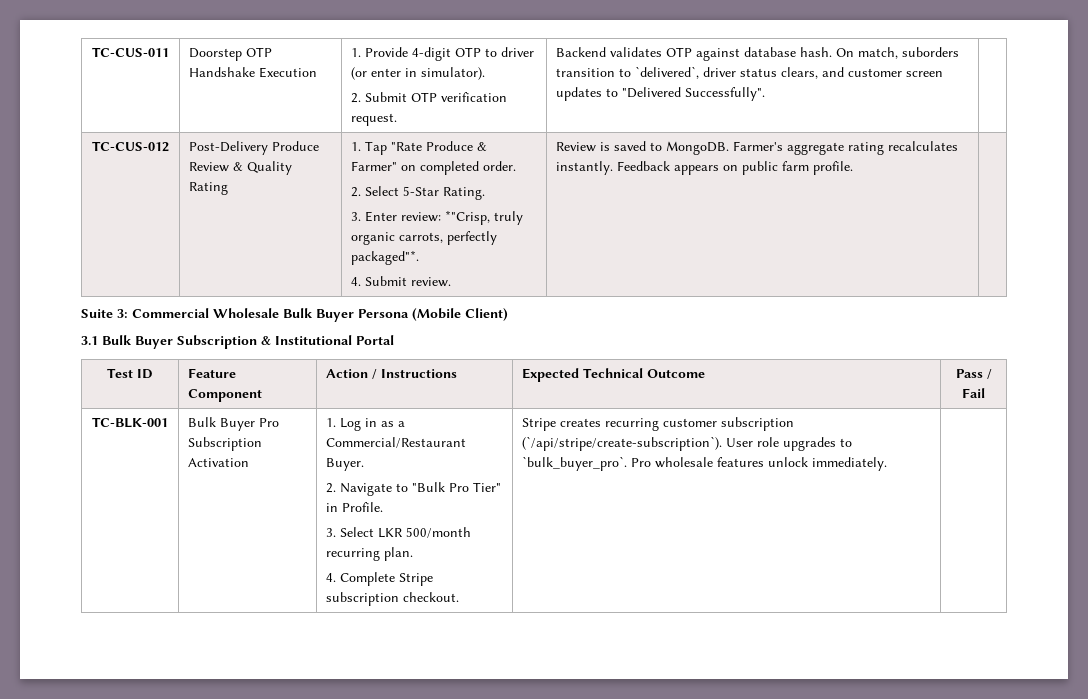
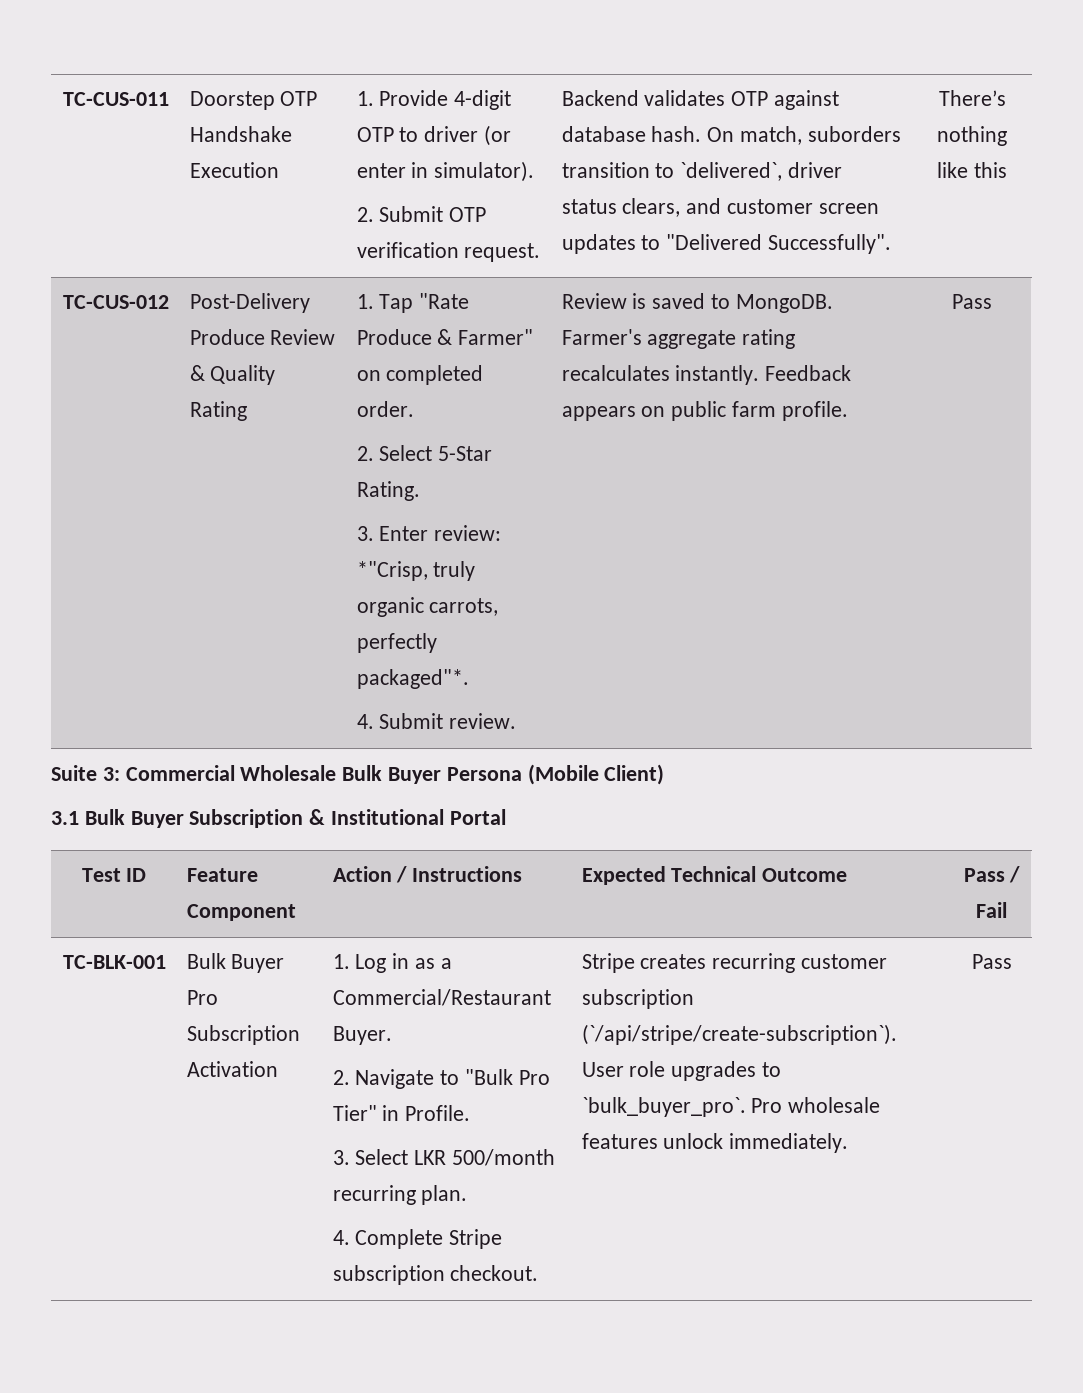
+ There’s nothing like this
- Feedback appears on public farm profile.
+ Feedback appears on public farm profile. | Pass
- Pro wholesale features unlock immediately.
+ Pro wholesale features unlock immediately. | Pass

